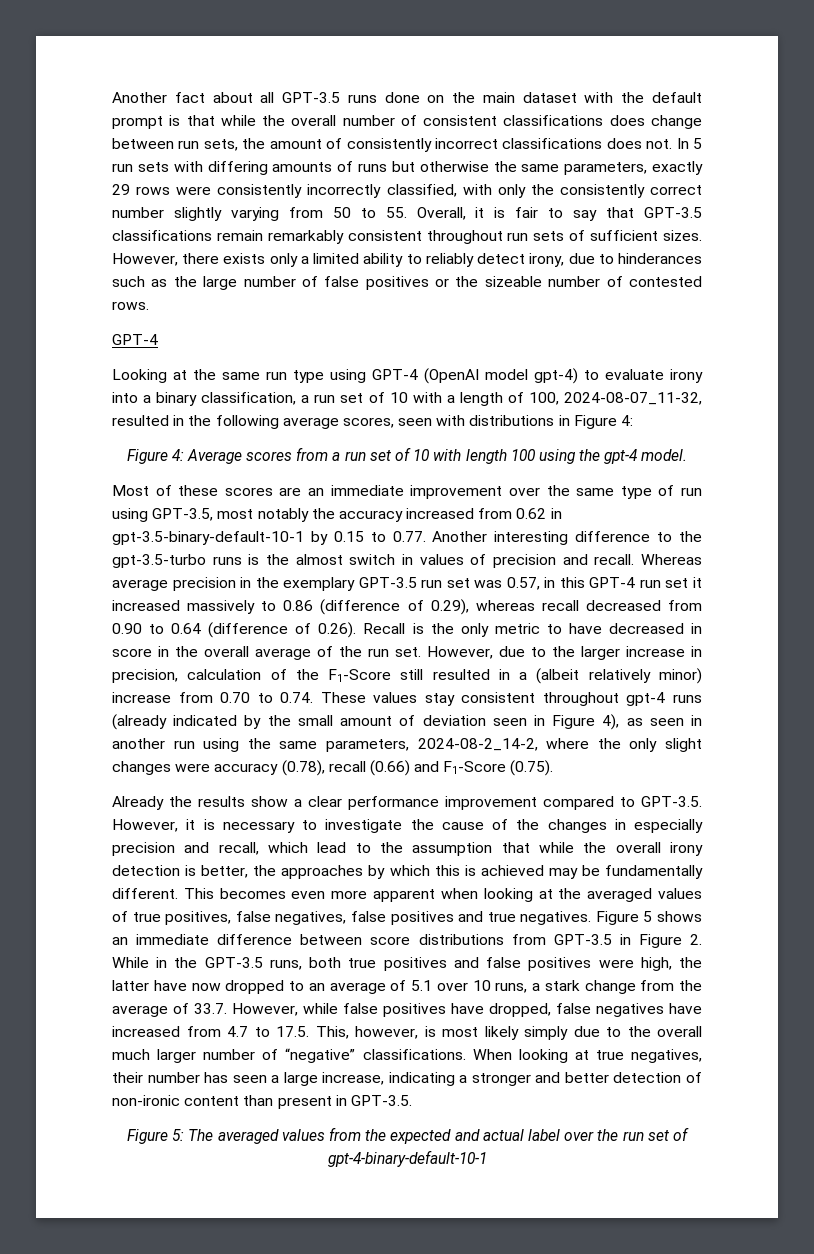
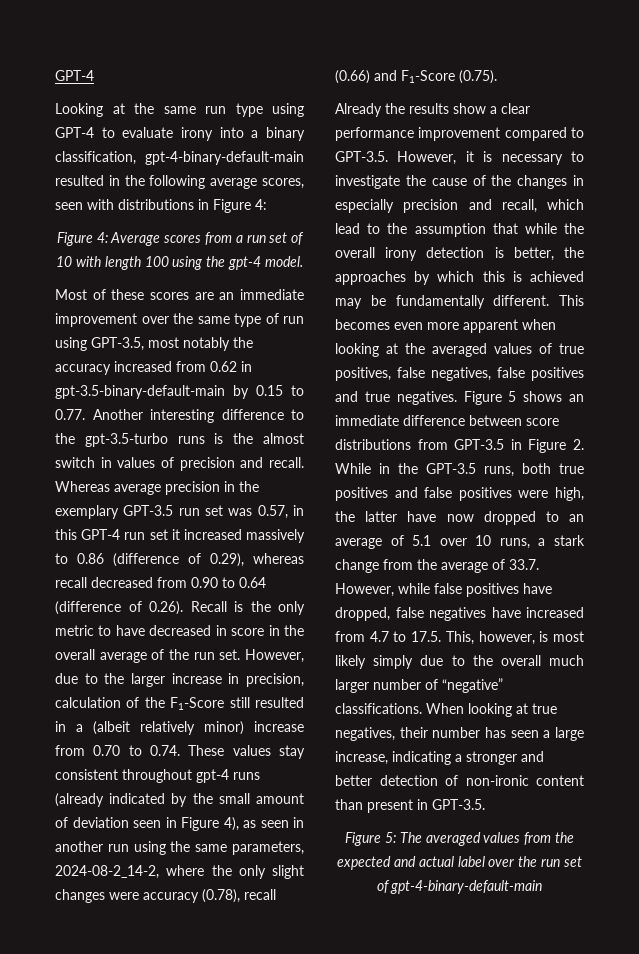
- Another fact about all GPT-3.5 runs done on the main dataset with the default prompt is that while the overall number of consistent classifications does change between run sets, the amount of consistently incorrect classifications does not. In 5 run sets with differing amounts of runs but otherwise the same parameters, exactly 29 rows were consistently incorrectly classified, with only the consistently correct number slightly varying from 50 to 55. Overall, it is fair to say that GPT-3.5 classifications remain remarkably consistent throughout run sets of sufficient sizes. However, there exists only a limited ability to reliably detect irony, due to hinderances such as the large number of false positives or the sizeable number of contested rows.
- Looking at the same run type using GPT-4 (OpenAI model gpt-4) to evaluate irony into a binary classification, a run set of 10 with a length of 100, 2024-08-07_11-32, resulted in the following average scores, seen with distributions in Figure 4:
+ Looking at the same run type using GPT-4 to evaluate irony into a binary classification, gpt-4-binary-default-main resulted in the following average scores, seen with distributions in Figure 4:
- Most of these scores are an immediate improvement over the same type of run using GPT-3.5, most notably the accuracy increased from 0.62 in gpt-3.5-binary-default-10-1 by 0.15 to 0.77. Another interesting difference to the gpt-3.5-turbo runs is the almost switch in values of precision and recall.
+ Most of these scores are an immediate improvement over the same type of run using GPT-3.5, most notably the accuracy increased from 0.62 in gpt-3.5-binary-default-main by 0.15 to 0.77. Another interesting difference to the gpt-3.5-turbo runs is the almost switch in values of precision and recall.
- Figure 5: The averaged values from the expected and actual label over the run set of gpt-4-binary-default-10-1
+ Figure 5: The averaged values from the expected and actual label over the run set of gpt-4-binary-default-main

